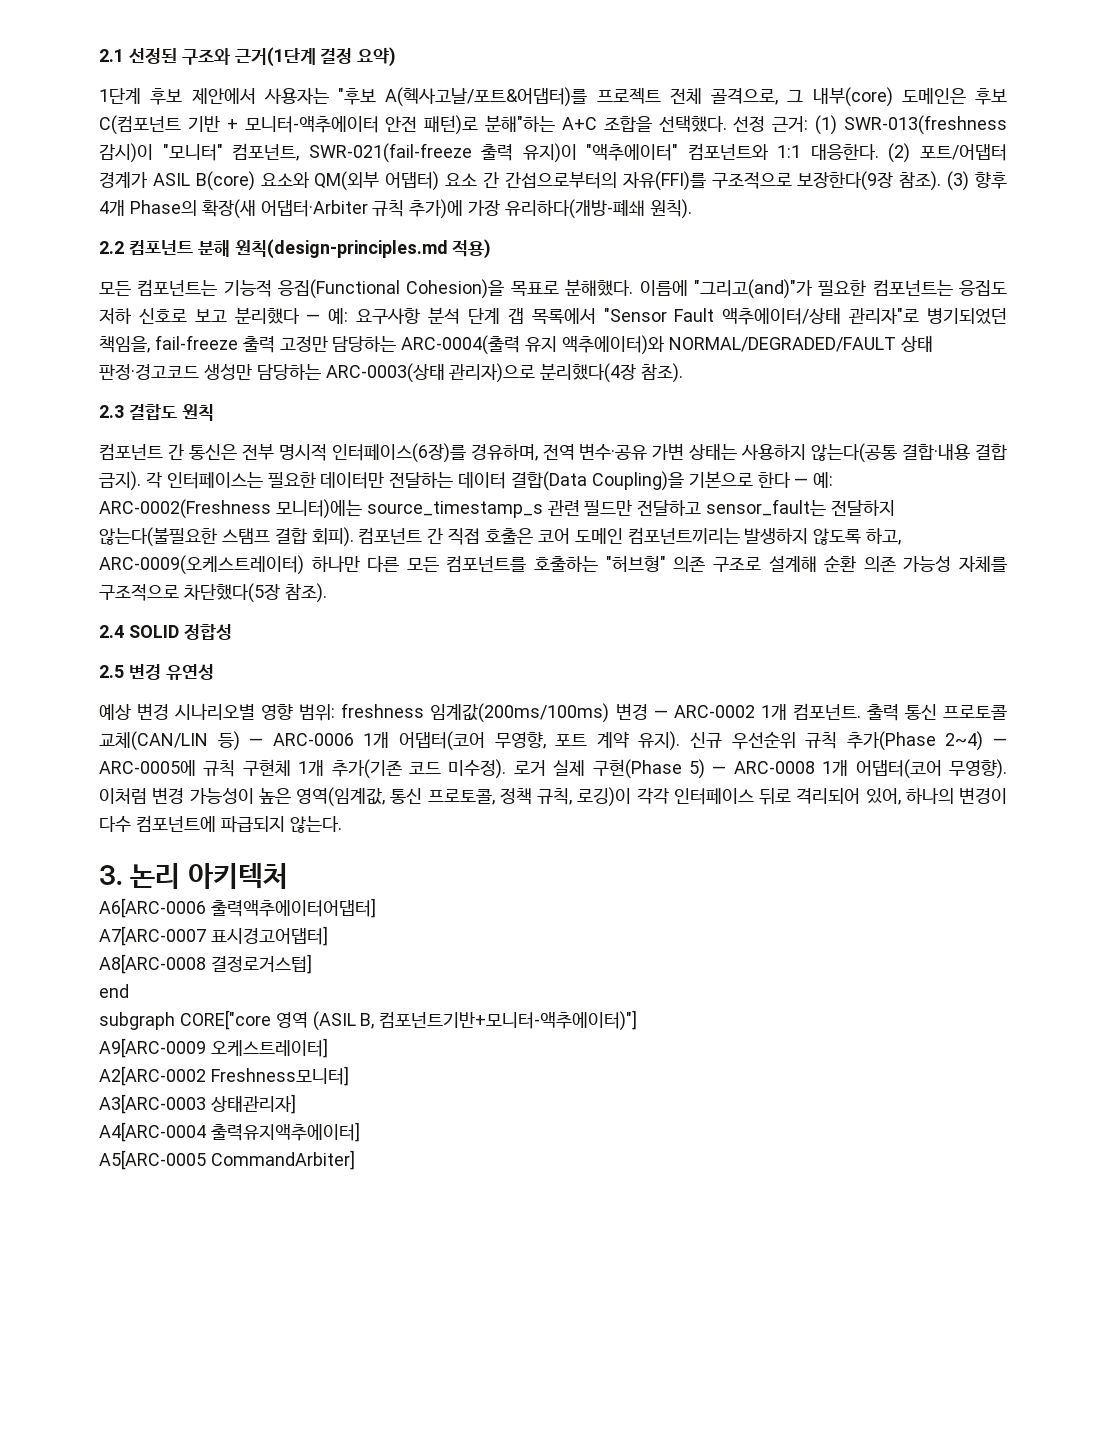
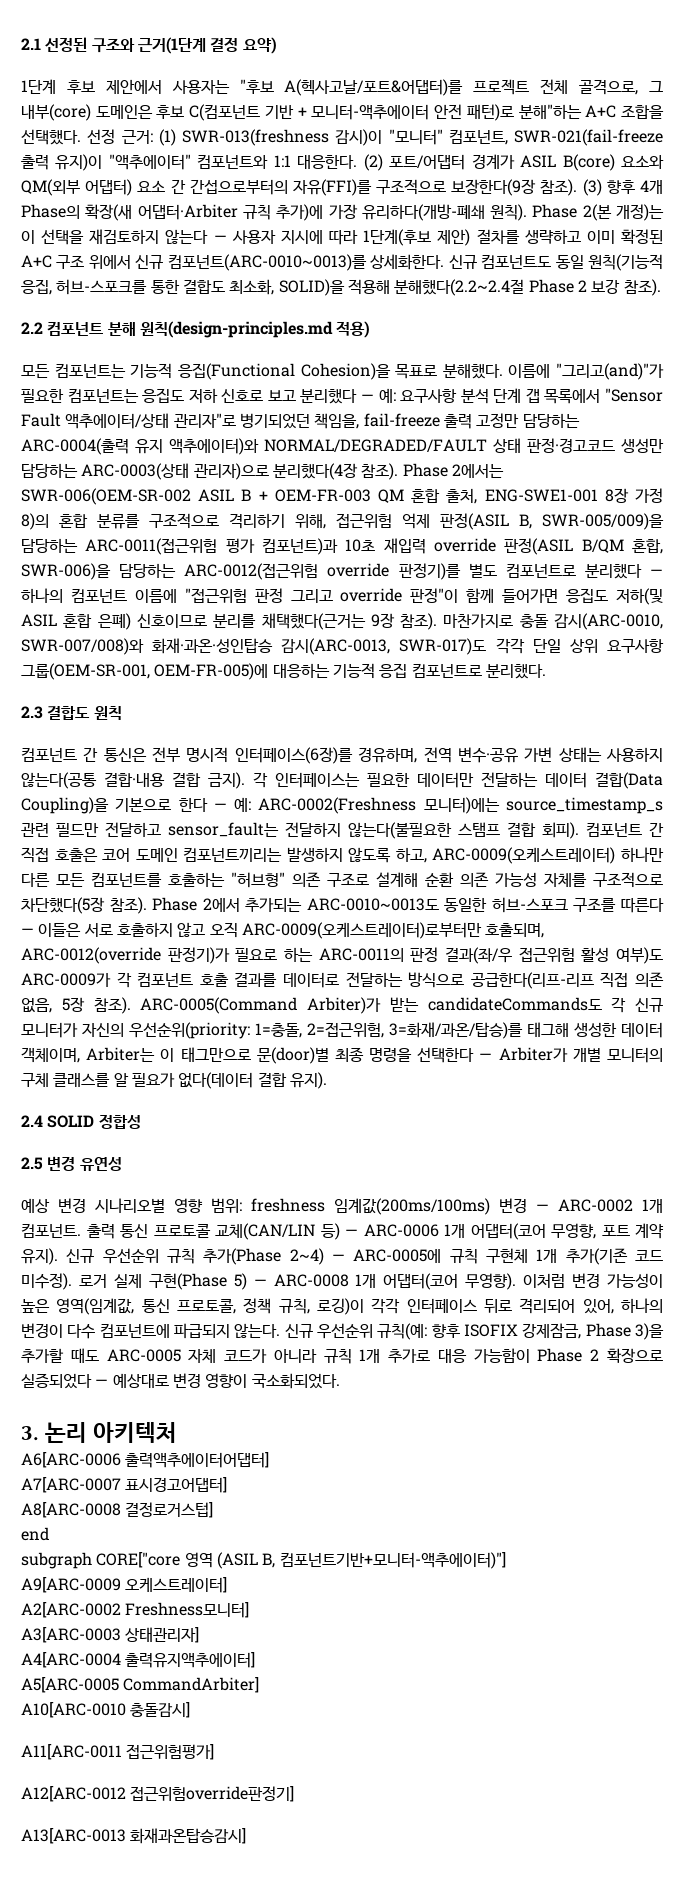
+ Phase 2(본 개정)는 이 선택을 재검토하지 않는다 — 사용자 지시에 따라 1단계(후보 제안) 절차를 생략하고 이미 확정된 A+C 구조 위에서 신규 컴포넌트(ARC-0010~0013)를 상세화한다. 신규 컴포넌트도 동일 원칙(기능적 응집, 허브-스포크를 통한 결합도 최소화, SOLID)을 적용해 분해했다(2.2~2.4절 Phase 2 보강 참조).
+ Phase 2에서는 SWR-006(OEM-SR-002 ASIL B + OEM-FR-003 QM 혼합 출처, ENG-SWE1-001 8장 가정 8)의 혼합 분류를 구조적으로 격리하기 위해, 접근위험 억제 판정(ASIL B, SWR-005/009)을 담당하는 ARC-0011(접근위험 평가 컴포넌트)과 10초 재입력 override 판정(ASIL B/QM 혼합, SWR-006)을 담당하는 ARC-0012(접근위험 override 판정기)를 별도 컴포넌트로 분리했다 — 하나의 컴포넌트 이름에 "접근위험 판정 그리고 override 판정"이 함께 들어가면 응집도 저하(및 ASIL 혼합 은폐) 신호이므로 분리를 채택했다(근거는 9장 참조). 마찬가지로 충돌 감시(ARC-0010, SWR-007/008)와 화재·과온·성인탑승 감시(ARC-0013, SWR-017)도 각각 단일 상위 요구사항 그룹(OEM-SR-001, OEM-FR-005)에 대응하는 기능적 응집 컴포넌트로 분리했다.
+ Phase 2에서 추가되는 ARC-0010~0013도 동일한 허브-스포크 구조를 따른다 — 이들은 서로 호출하지 않고 오직 ARC-0009(오케스트레이터)로부터만 호출되며, ARC-0012(override 판정기)가 필요로 하는 ARC-0011의 판정 결과(좌/우 접근위험 활성 여부)도 ARC-0009가 각 컴포넌트 호출 결과를 데이터로 전달하는 방식으로 공급한다(리프-리프 직접 의존 없음, 5장 참조). ARC-0005(Command Arbiter)가 받는 candidateCommands도 각 신규 모니터가 자신의 우선순위(priority: 1=충돌, 2=접근위험, 3=화재/과온/탑승)를 태그해 생성한 데이터 객체이며, Arbiter는 이 태그만으로 문(door)별 최종 명령을 선택한다 — Arbiter가 개별 모니터의 구체 클래스를 알 필요가 없다(데이터 결합 유지).
+ 신규 우선순위 규칙(예: 향후 ISOFIX 강제잠금, Phase 3)을 추가할 때도 ARC-0005 자체 코드가 아니라 규칙 1개 추가로 대응 가능함이 Phase 2 확장으로 실증되었다 — 예상대로 변경 영향이 국소화되었다.
+ A10[ARC-0010 충돌감시]
+ A11[ARC-0011 접근위험평가]
+ A12[ARC-0012 접근위험override판정기]
+ A13[ARC-0013 화재과온탑승감시]

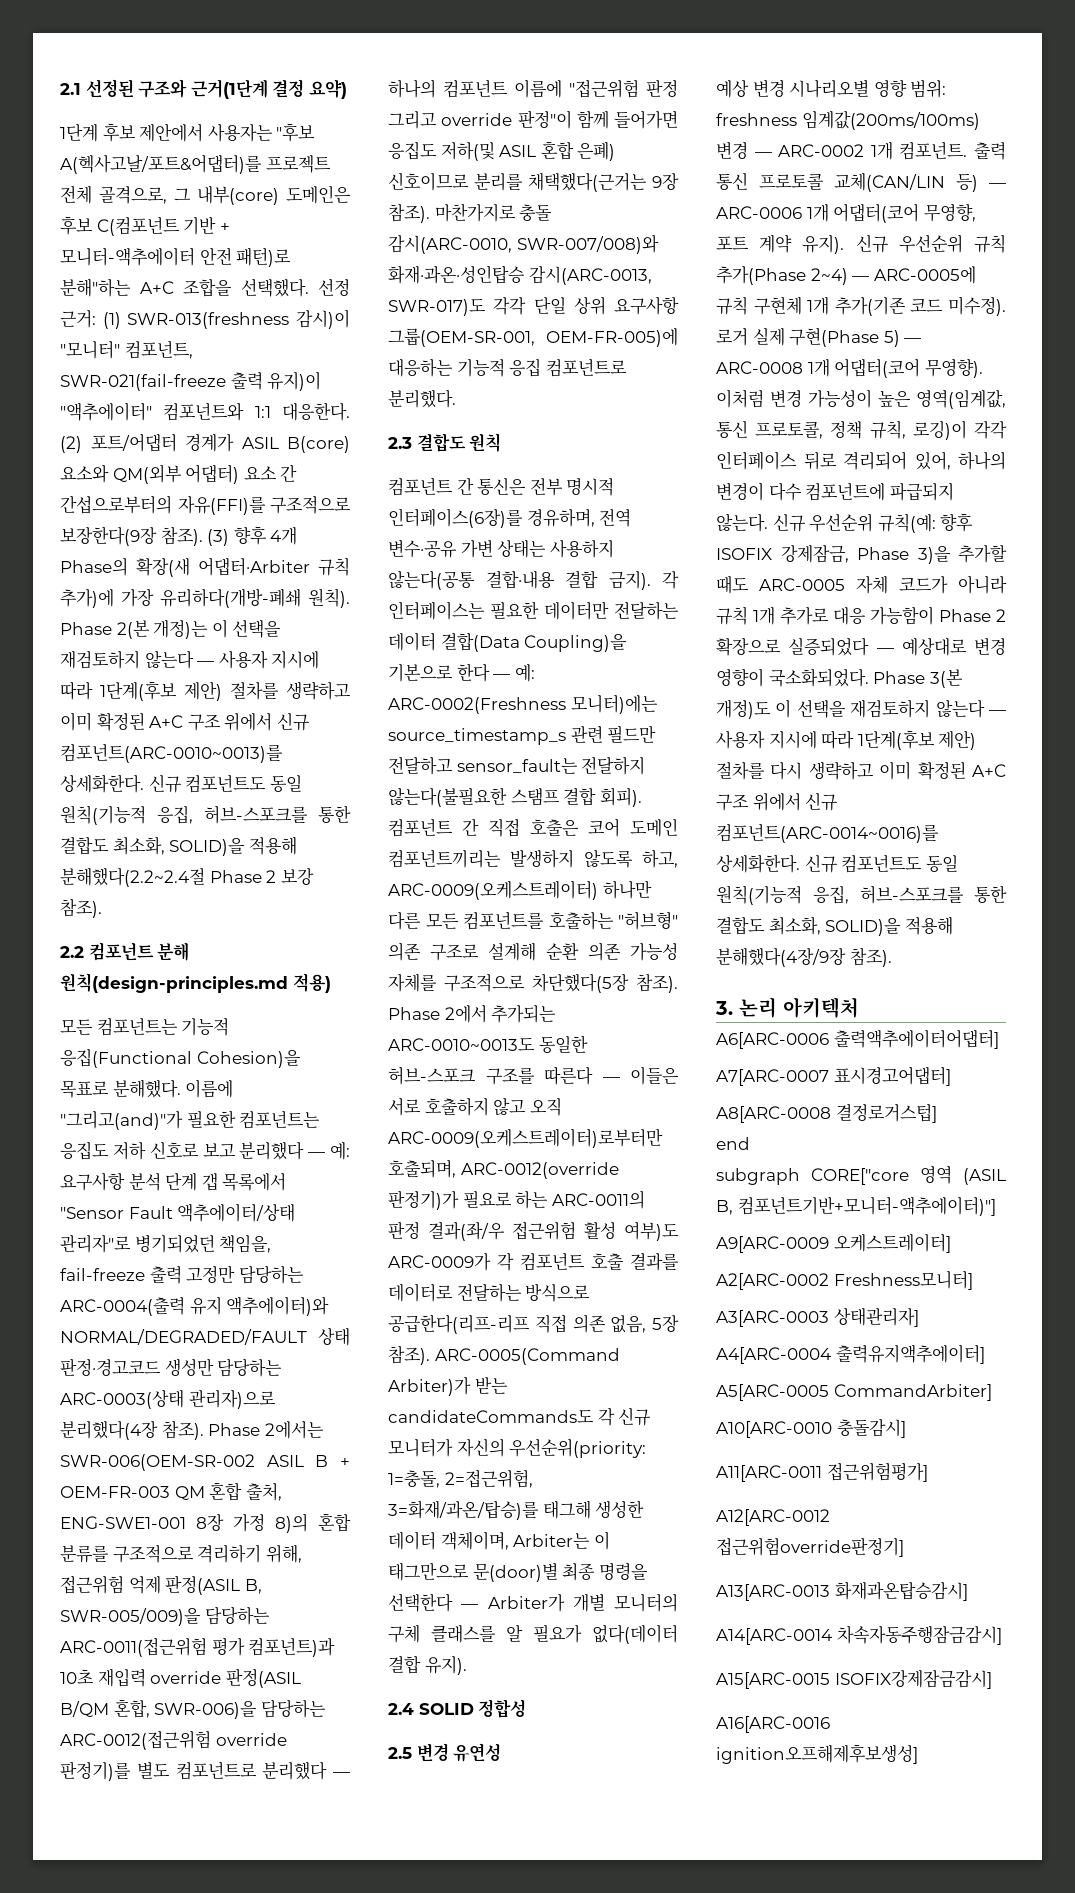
+ Phase 3(본 개정)도 이 선택을 재검토하지 않는다 — 사용자 지시에 따라 1단계(후보 제안) 절차를 다시 생략하고 이미 확정된 A+C 구조 위에서 신규 컴포넌트(ARC-0014~0016)를 상세화한다. 신규 컴포넌트도 동일 원칙(기능적 응집, 허브-스포크를 통한 결합도 최소화, SOLID)을 적용해 분해했다(4장/9장 참조).
+ A14[ARC-0014 차속자동주행잠금감시]
+ A15[ARC-0015 ISOFIX강제잠금감시]
+ A16[ARC-0016 ignition오프해제후보생성]

